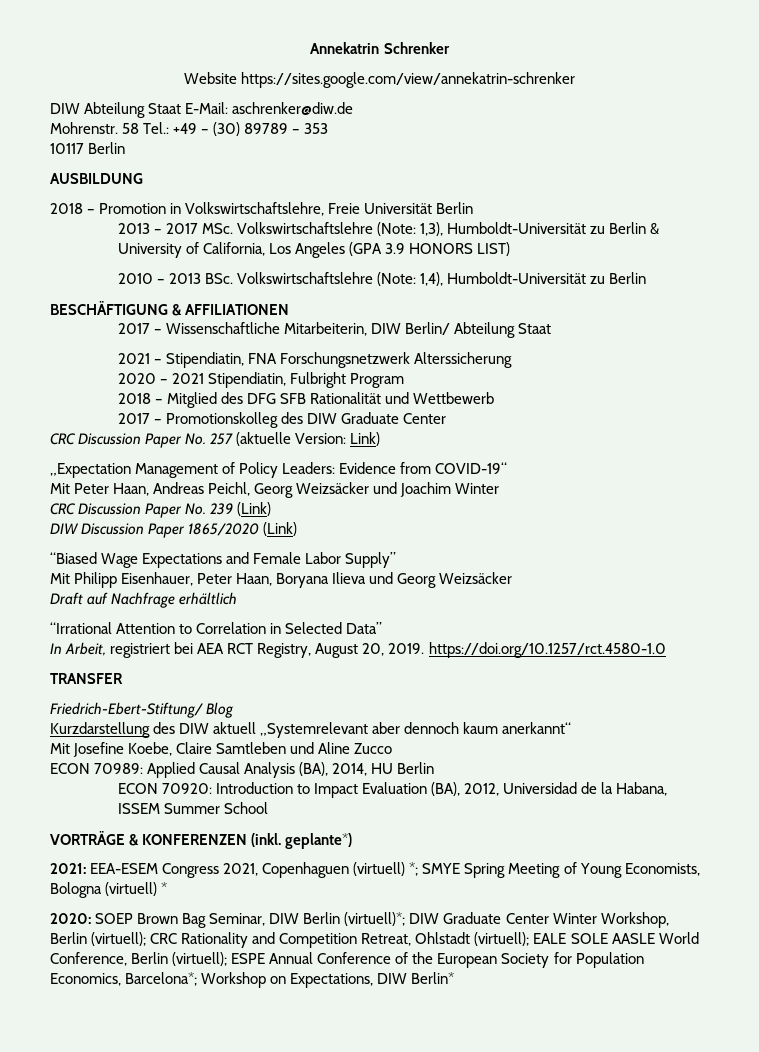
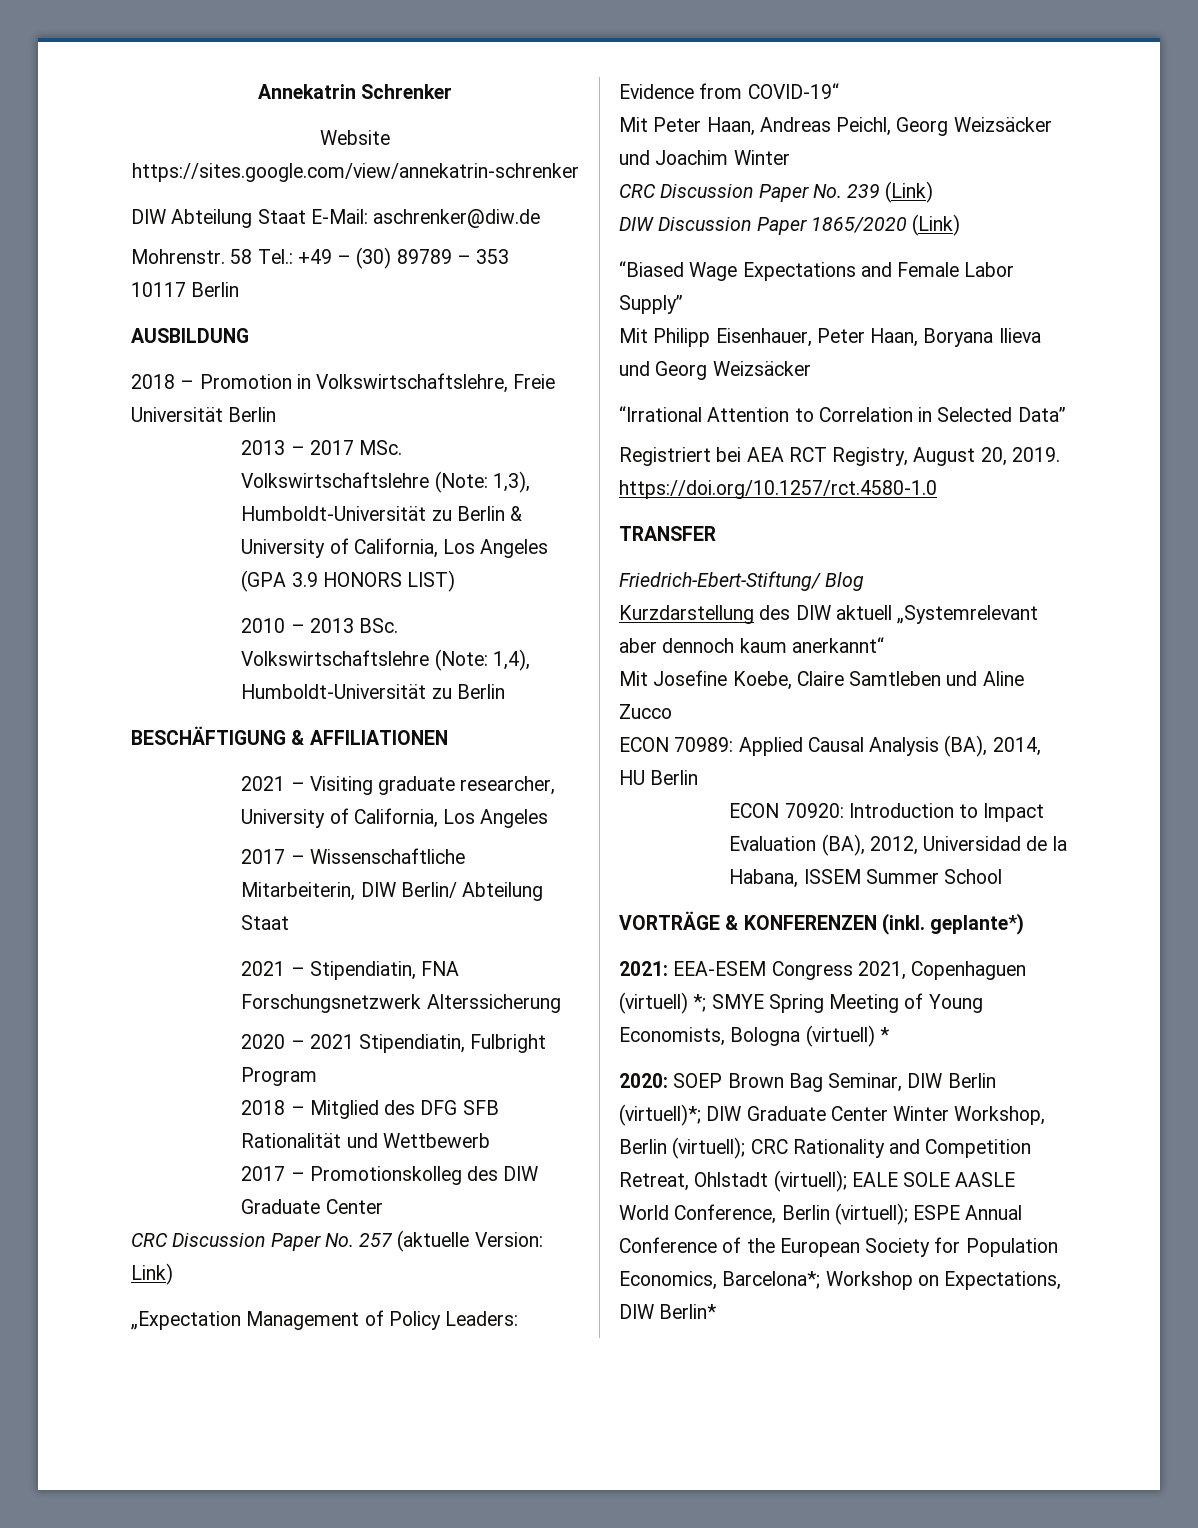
+ 2021 – Visiting graduate researcher, University of California, Los Angeles
- Draft auf Nachfrage erhältlich
- In Arbeit, registriert bei AEA RCT Registry, August 20, 2019. https://doi.org/10.1257/rct.4580-1.0
+ Registriert bei AEA RCT Registry, August 20, 2019. https://doi.org/10.1257/rct.4580-1.0

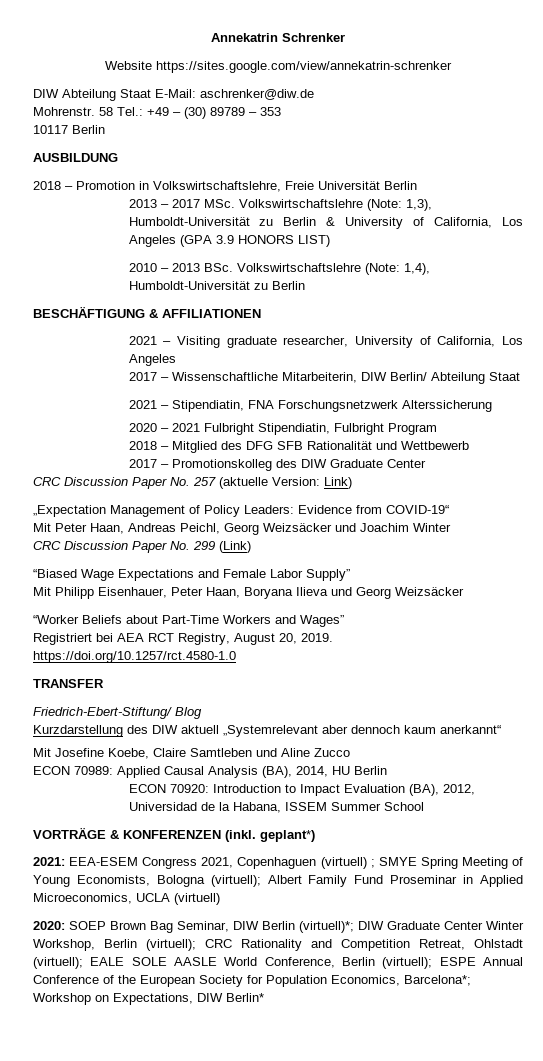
- 2020 – 2021 Stipendiatin, Fulbright Program
+ 2020 – 2021 Fulbright Stipendiatin, Fulbright Program
- CRC Discussion Paper No. 239 (Link)
- DIW Discussion Paper 1865/2020 (Link)
+ CRC Discussion Paper No. 299 (Link)
- “Irrational Attention to Correlation in Selected Data”
+ “Worker Beliefs about Part-Time Workers and Wages”
- VORTRÄGE & KONFERENZEN (inkl. geplante*)
+ VORTRÄGE & KONFERENZEN (inkl. geplant*)
- 2021: EEA-ESEM Congress 2021, Copenhaguen (virtuell) *; SMYE Spring Meeting of Young Economists, Bologna (virtuell) *
+ 2021: EEA-ESEM Congress 2021, Copenhaguen (virtuell) ; SMYE Spring Meeting of Young Economists, Bologna (virtuell); Albert Family Fund Proseminar in Applied Microeconomics, UCLA (virtuell)

